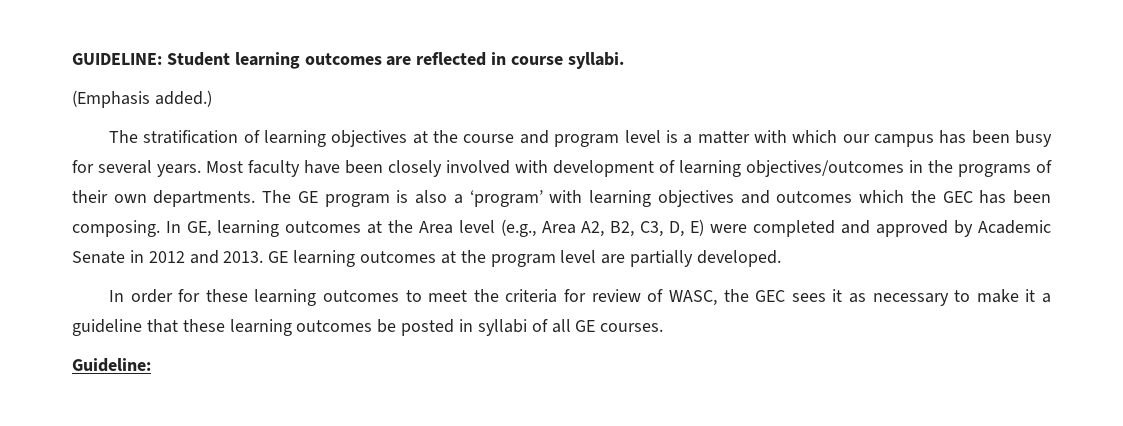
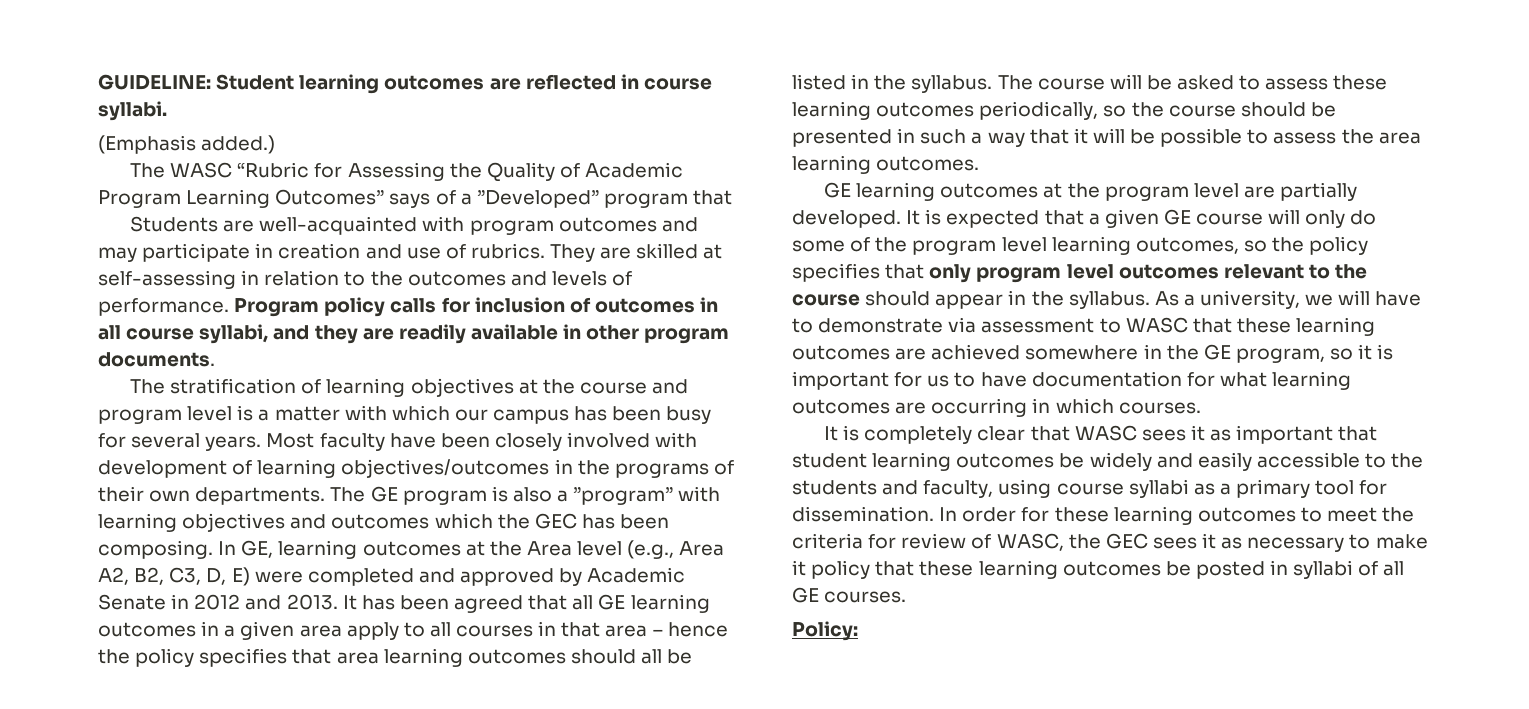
+ The WASC “Rubric for Assessing the Quality of Academic Program Learning Outcomes” says of a ”Developed” program that
+ Students are well-acquainted with program outcomes and may participate in creation and use of rubrics. They are skilled at self-assessing in relation to the outcomes and levels of performance. Program policy calls for inclusion of outcomes in all course syllabi, and they are readily available in other program documents.
- The GE program is also a ‘program’ with learning objectives and outcomes which the GEC has been composing.
+ The GE program is also a ”program” with learning objectives and outcomes which the GEC has been composing.
- In GE, learning outcomes at the Area level (e.g., Area A2, B2, C3, D, E) were completed and approved by Academic Senate in 2012 and 2013. GE learning outcomes at the program level are partially developed.
- In order for these learning outcomes to meet the criteria for review of WASC, the GEC sees it as necessary to make it a guideline that these learning outcomes be posted in syllabi of all GE courses.
+ In GE, learning outcomes at the Area level (e.g., Area A2, B2, C3, D, E) were completed and approved by Academic Senate in 2012 and 2013. It has been agreed that all GE learning outcomes in a given area apply to all courses in that area – hence the policy specifies that area learning outcomes should all be listed in the syllabus. The course will be asked to assess these learning outcomes periodically, so the course should be presented in such a way that it will be possible to assess the area learning outcomes.
+ GE learning outcomes at the program level are partially developed. It is expected that a given GE course will only do some of the program level learning outcomes, so the policy specifies that only program level outcomes relevant to the course should appear in the syllabus. As a university, we will have to demonstrate via assessment to WASC that these learning outcomes are achieved somewhere in the GE program, so it is important for us to have documentation for what learning outcomes are occurring in which courses.
+ It is completely clear that WASC sees it as important that student learning outcomes be widely and easily accessible to the students and faculty, using course syllabi as a primary tool for dissemination. In order for these learning outcomes to meet the criteria for review of WASC, the GEC sees it as necessary to make it policy that these learning outcomes be posted in syllabi of all GE courses.
- Guideline:
+ Policy:

